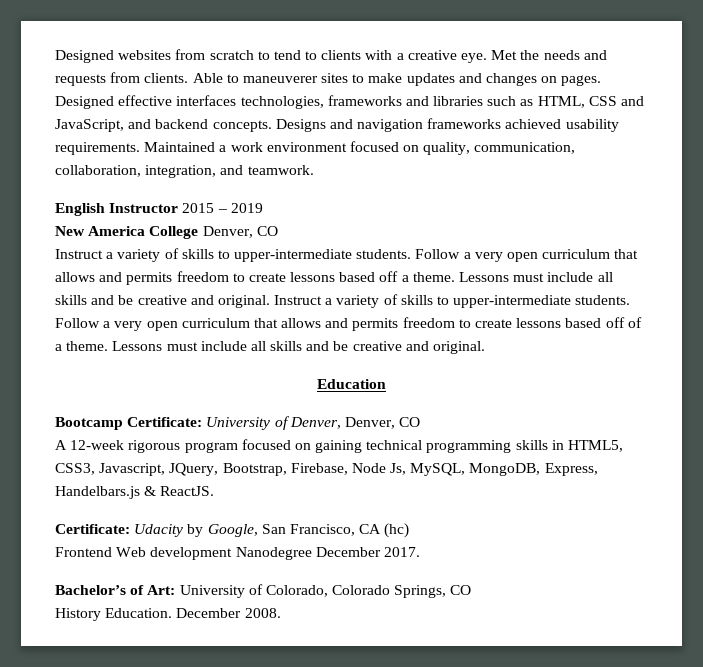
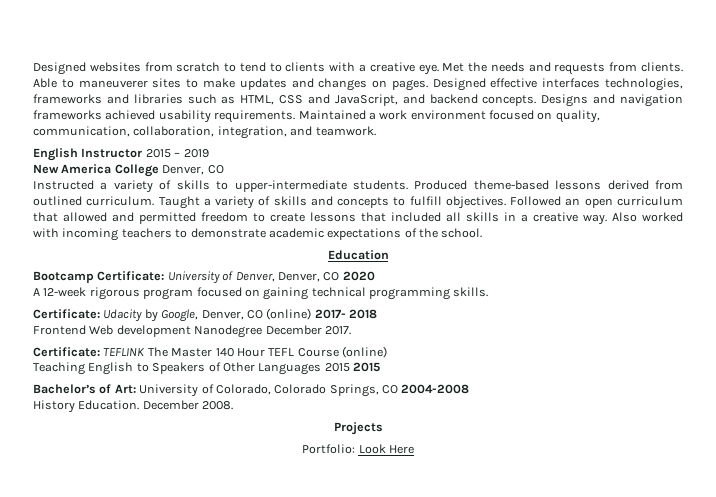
- Instruct a variety of skills to upper-intermediate students. Follow a very open curriculum that allows and permits freedom to create lessons based off a theme. Lessons must include all skills and be creative and original. Instruct a variety of skills to upper-intermediate students. Follow a very open curriculum that allows and permits freedom to create lessons based off of a theme. Lessons must include all skills and be creative and original.
+ Instructed a variety of skills to upper-intermediate students. Produced theme-based lessons derived from outlined curriculum. Taught a variety of skills and concepts to fulfill objectives. Followed an open curriculum that allowed and permitted freedom to create lessons that included all skills in a creative way. Also worked with incoming teachers to demonstrate academic expectations of the school.
- Bootcamp Certificate: University of Denver, Denver, CO
+ Bootcamp Certificate: University of Denver, Denver, CO 2020
- A 12-week rigorous program focused on gaining technical programming skills in HTML5, CSS3, Javascript, JQuery, Bootstrap, Firebase, Node Js, MySQL, MongoDB, Express, Handelbars.js & ReactJS.
+ A 12-week rigorous program focused on gaining technical programming skills.
- Certificate: Udacity by Google, San Francisco, CA (hc)
+ Certificate: Udacity by Google, Denver, CO (online) 2017- 2018
+ Certificate: TEFLINK The Master 140 Hour TEFL Course (online)
+ Teaching English to Speakers of Other Languages 2015 2015
- Bachelor’s of Art: University of Colorado, Colorado Springs, CO
+ Bachelor’s of Art: University of Colorado, Colorado Springs, CO 2004-2008
+ Projects
+ Portfolio: Look Here

